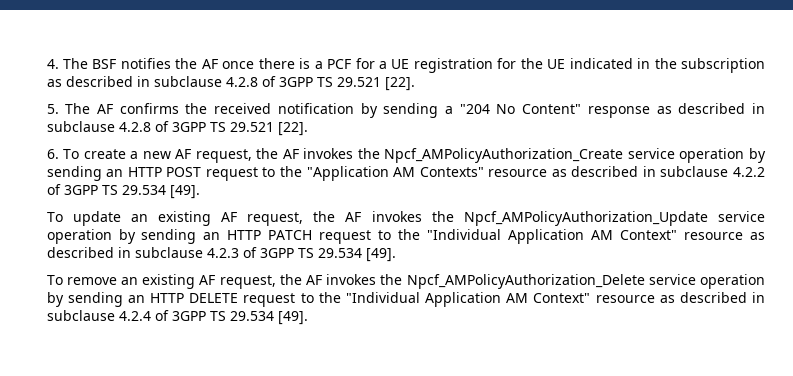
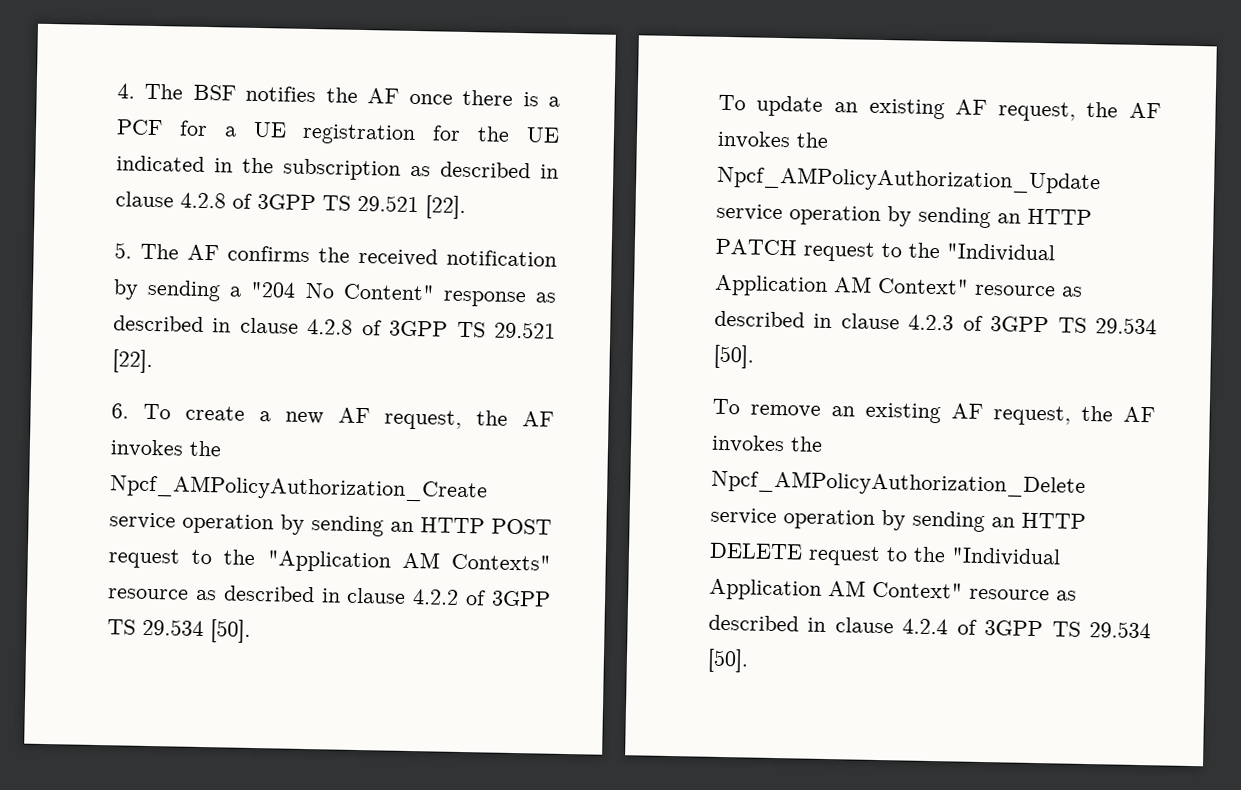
- 4. The BSF notifies the AF once there is a PCF for a UE registration for the UE indicated in the subscription as described in subclause 4.2.8 of 3GPP TS 29.521 [22].
+ 4. The BSF notifies the AF once there is a PCF for a UE registration for the UE indicated in the subscription as described in clause 4.2.8 of 3GPP TS 29.521 [22].
- 5. The AF confirms the received notification by sending a "204 No Content" response as described in subclause 4.2.8 of 3GPP TS 29.521 [22].
+ 5. The AF confirms the received notification by sending a "204 No Content" response as described in clause 4.2.8 of 3GPP TS 29.521 [22].
- 6. To create a new AF request, the AF invokes the Npcf_AMPolicyAuthorization_Create service operation by sending an HTTP POST request to the "Application AM Contexts" resource as described in subclause 4.2.2 of 3GPP TS 29.534 [49].
+ 6. To create a new AF request, the AF invokes the Npcf_AMPolicyAuthorization_Create service operation by sending an HTTP POST request to the "Application AM Contexts" resource as described in clause 4.2.2 of 3GPP TS 29.534 [50].
- To update an existing AF request, the AF invokes the Npcf_AMPolicyAuthorization_Update service operation by sending an HTTP PATCH request to the "Individual Application AM Context" resource as described in subclause 4.2.3 of 3GPP TS 29.534 [49].
+ To update an existing AF request, the AF invokes the Npcf_AMPolicyAuthorization_Update service operation by sending an HTTP PATCH request to the "Individual Application AM Context" resource as described in clause 4.2.3 of 3GPP TS 29.534 [50].
- To remove an existing AF request, the AF invokes the Npcf_AMPolicyAuthorization_Delete service operation by sending an HTTP DELETE request to the "Individual Application AM Context" resource as described in subclause 4.2.4 of 3GPP TS 29.534 [49].
+ To remove an existing AF request, the AF invokes the Npcf_AMPolicyAuthorization_Delete service operation by sending an HTTP DELETE request to the "Individual Application AM Context" resource as described in clause 4.2.4 of 3GPP TS 29.534 [50].

